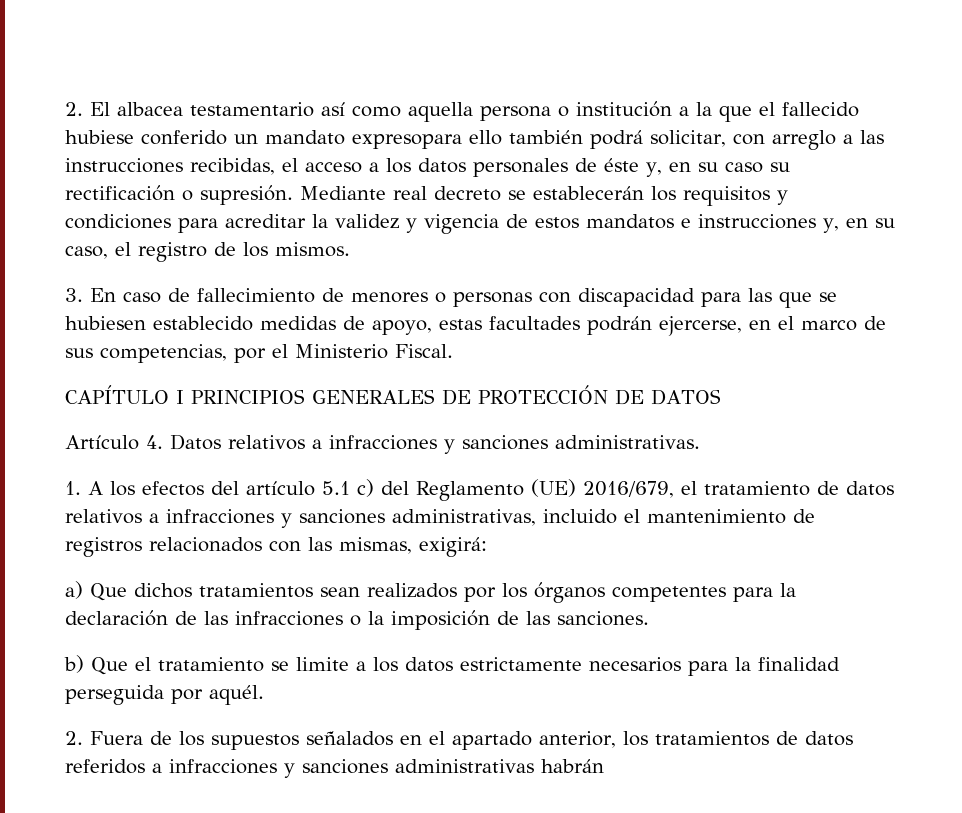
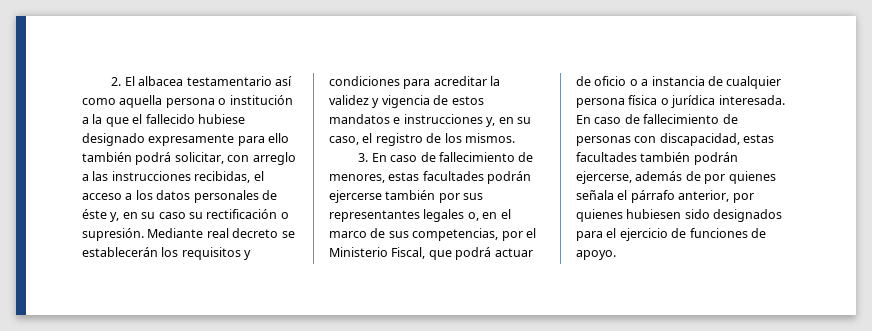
- 2. El albacea testamentario así como aquella persona o institución a la que el fallecido hubiese conferido un mandato expresopara ello también podrá solicitar, con arreglo a las instrucciones recibidas, el acceso a los datos personales de éste y, en su caso su rectificación o supresión.
+ 2. El albacea testamentario así como aquella persona o institución a la que el fallecido hubiese designado expresamente para ello también podrá solicitar, con arreglo a las instrucciones recibidas, el acceso a los datos personales de éste y, en su caso su rectificación o supresión.
- 3. En caso de fallecimiento de menores o personas con discapacidad para las que se hubiesen establecido medidas de apoyo, estas facultades podrán ejercerse, en el marco de sus competencias, por el Ministerio Fiscal.
- CAPÍTULO I PRINCIPIOS GENERALES DE PROTECCIÓN DE DATOS
- Artículo 4. Datos relativos a infracciones y sanciones administrativas.
- 1. A los efectos del artículo 5.1 c) del Reglamento (UE) 2016/679, el tratamiento de datos relativos a infracciones y sanciones administrativas, incluido el mantenimiento de registros relacionados con las mismas, exigirá:
- a) Que dichos tratamientos sean realizados por los órganos competentes para la declaración de las infracciones o la imposición de las sanciones.
- b) Que el tratamiento se limite a los datos estrictamente necesarios para la finalidad perseguida por aquél.
- 2. Fuera de los supuestos señalados en el apartado anterior, los tratamientos de datos referidos a infracciones y sanciones administrativas habrán
+ 3. En caso de fallecimiento de menores, estas facultades podrán ejercerse también por sus representantes legales o, en el marco de sus competencias, por el Ministerio Fiscal, que podrá actuar de oficio o a instancia de cualquier persona física o jurídica interesada. En caso de fallecimiento de personas con discapacidad, estas facultades también podrán ejercerse, además de por quienes señala el párrafo anterior, por quienes hubiesen sido designados para el ejercicio de funciones de apoyo.

